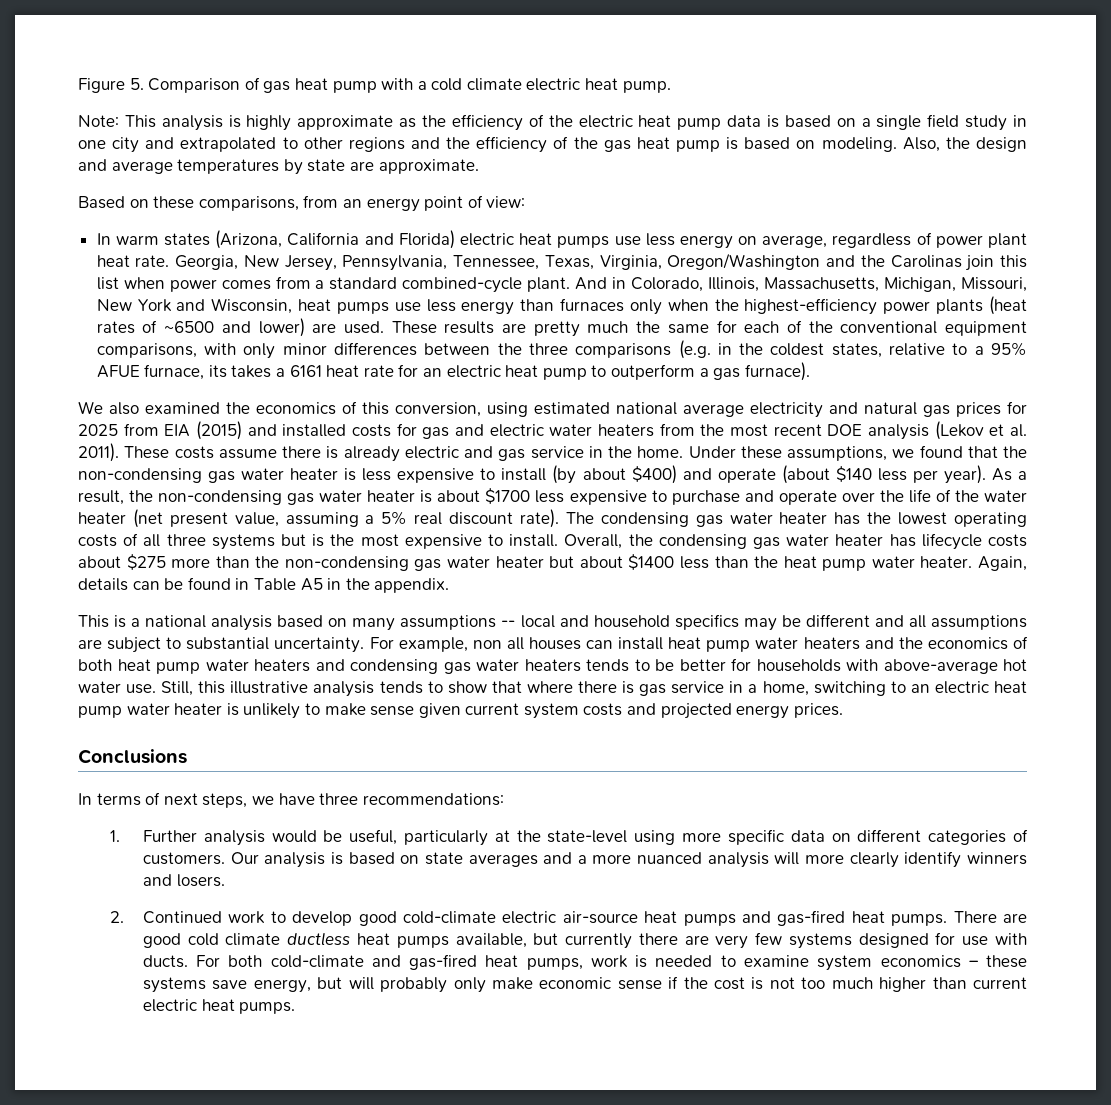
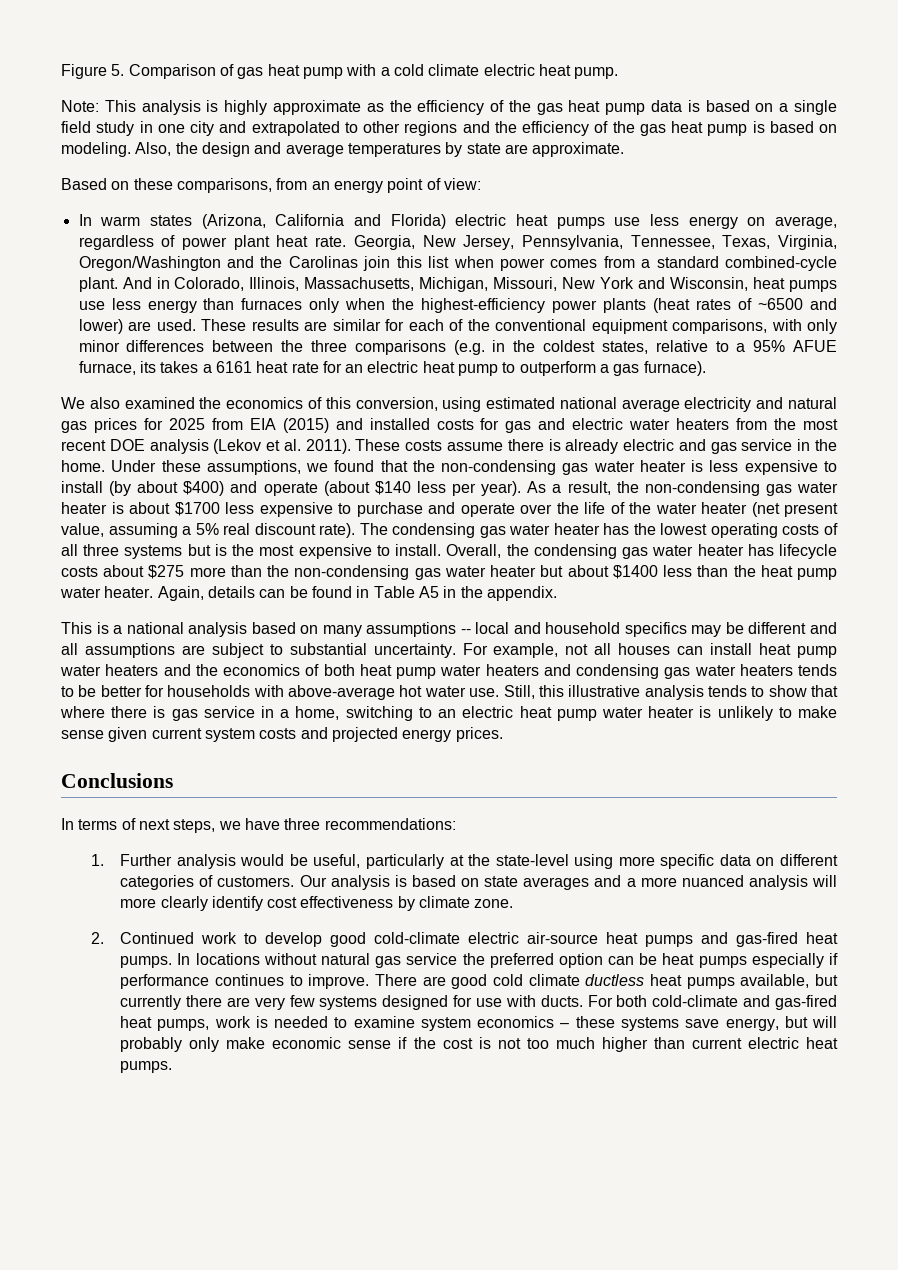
- Note: This analysis is highly approximate as the efficiency of the electric heat pump data is based on a single field study in one city and extrapolated to other regions and the efficiency of the gas heat pump is based on modeling.
+ Note: This analysis is highly approximate as the efficiency of the gas heat pump data is based on a single field study in one city and extrapolated to other regions and the efficiency of the gas heat pump is based on modeling.
- These results are pretty much the same for each of the conventional equipment comparisons, with only minor differences between the three comparisons (e.g. in the coldest states, relative to a 95% AFUE furnace, its takes a 6161 heat rate for an electric heat pump to outperform a gas furnace).
+ These results are similar for each of the conventional equipment comparisons, with only minor differences between the three comparisons (e.g. in the coldest states, relative to a 95% AFUE furnace, its takes a 6161 heat rate for an electric heat pump to outperform a gas furnace).
- For example, non all houses can install heat pump water heaters and the economics of both heat pump water heaters and condensing gas water heaters tends to be better for households with above-average hot water use.
+ For example, not all houses can install heat pump water heaters and the economics of both heat pump water heaters and condensing gas water heaters tends to be better for households with above-average hot water use.
- Our analysis is based on state averages and a more nuanced analysis will more clearly identify winners and losers.
+ Our analysis is based on state averages and a more nuanced analysis will more clearly identify cost effectiveness by climate zone.
+ In locations without natural gas service the preferred option can be heat pumps especially if performance continues to improve.

